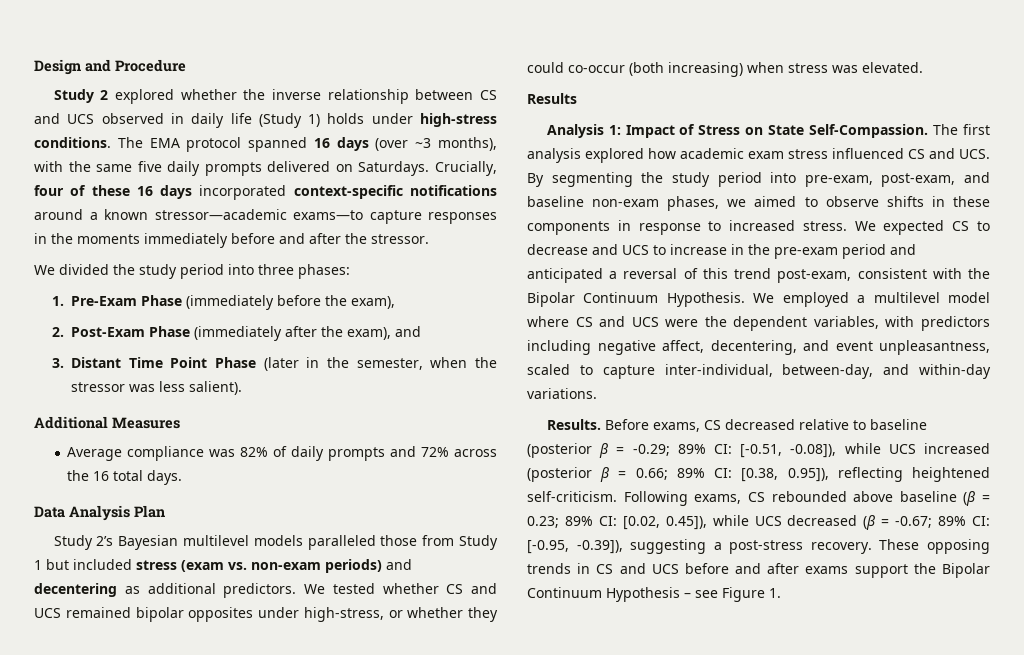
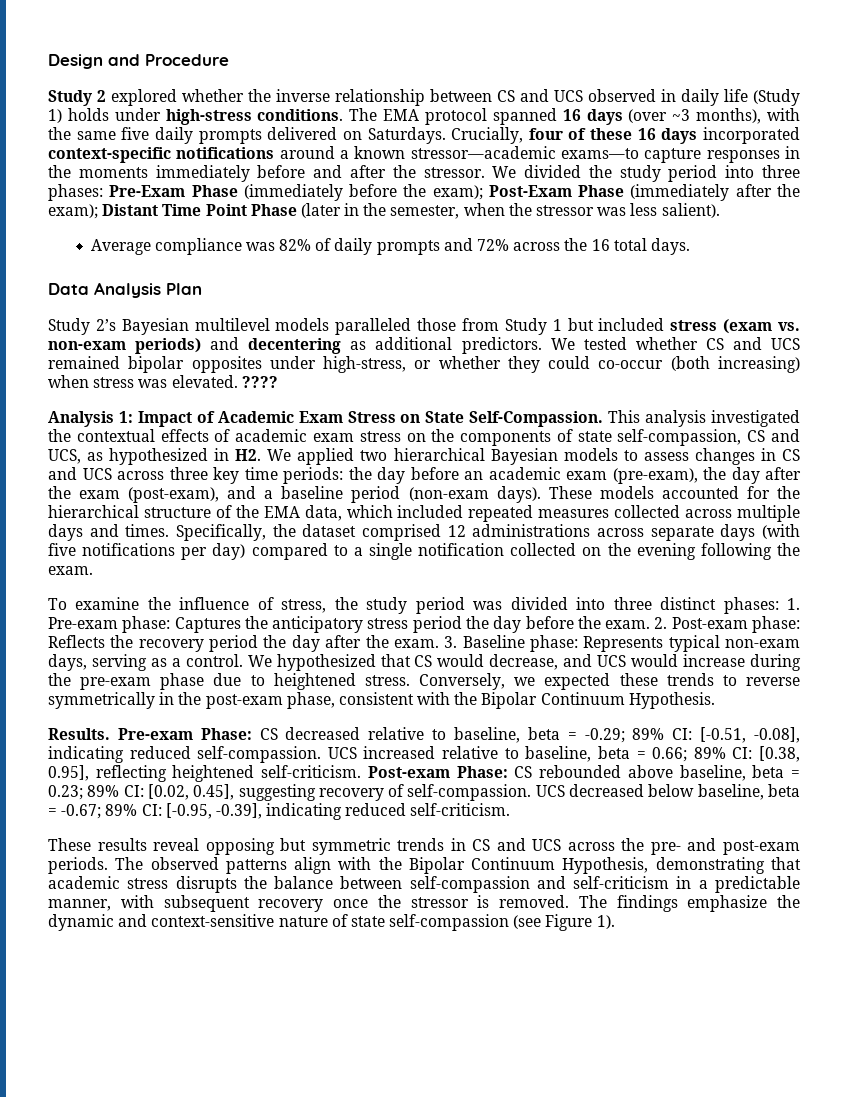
- Crucially, four of these 16 days incorporated context-specific notifications around a known stressor—academic exams—to capture responses in the moments immediately before and after the stressor.
- We divided the study period into three phases:
- 1. Pre-Exam Phase (immediately before the exam),
- 2. Post-Exam Phase (immediately after the exam), and
- 3. Distant Time Point Phase (later in the semester, when the stressor was less salient).
+ Crucially, four of these 16 days incorporated context-specific notifications around a known stressor—academic exams—to capture responses in the moments immediately before and after the stressor. We divided the study period into three phases: Pre-Exam Phase (immediately before the exam); Post-Exam Phase (immediately after the exam); Distant Time Point Phase (later in the semester, when the stressor was less salient).
- Additional Measures
- We tested whether CS and UCS remained bipolar opposites under high-stress, or whether they could co-occur (both increasing) when stress was elevated.
- Results
+ We tested whether CS and UCS remained bipolar opposites under high-stress, or whether they could co-occur (both increasing) when stress was elevated. ????
- Analysis 1: Impact of Stress on State Self-Compassion.
+ Analysis 1: Impact of Academic Exam Stress on State Self-Compassion.
- The first analysis explored how academic exam stress influenced CS and UCS. By segmenting the study period into pre-exam, post-exam, and baseline non-exam phases, we aimed to observe shifts in these components in response to increased stress. We expected CS to decrease and UCS to increase in the pre-exam period and anticipated a reversal of this trend post-exam, consistent with the Bipolar Continuum Hypothesis. We employed a multilevel model where CS and UCS were the dependent variables, with predictors including negative affect, decentering, and event unpleasantness, scaled to capture inter-individual, between-day, and within-day variations.
+ This analysis investigated the contextual effects of academic exam stress on the components of state self-compassion, CS and UCS, as hypothesized in H2. We applied two hierarchical Bayesian models to assess changes in CS and UCS across three key time periods: the day before an academic exam (pre-exam), the day after the exam (post-exam), and a baseline period (non-exam days). These models accounted for the hierarchical structure of the EMA data, which included repeated measures collected across multiple days and times. Specifically, the dataset comprised 12 administrations across separate days (with five notifications per day) compared to a single notification collected on the evening following the exam.
+ To examine the influence of stress, the study period was divided into three distinct phases: 1. Pre-exam phase: Captures the anticipatory stress period the day before the exam. 2. Post-exam phase: Reflects the recovery period the day after the exam. 3. Baseline phase: Represents typical non-exam days, serving as a control. We hypothesized that CS would decrease, and UCS would increase during the pre-exam phase due to heightened stress. Conversely, we expected these trends to reverse symmetrically in the post-exam phase, consistent with the Bipolar Continuum Hypothesis.
- Before exams, CS decreased relative to baseline (posterior β = -0.29; 89% CI: [-0.51, -0.08]), while UCS increased (posterior β = 0.66; 89% CI: [0.38, 0.95]), reflecting heightened self-criticism.
+ Pre-exam Phase: CS decreased relative to baseline, beta = -0.29; 89% CI: [-0.51, -0.08], indicating reduced self-compassion. UCS increased relative to baseline, beta = 0.66; 89% CI: [0.38, 0.95], reflecting heightened self-criticism.
- Following exams, CS rebounded above baseline (β = 0.23; 89% CI: [0.02, 0.45]), while UCS decreased (β = -0.67; 89% CI: [-0.95, -0.39]), suggesting a post-stress recovery. These opposing trends in CS and UCS before and after exams support the Bipolar Continuum Hypothesis – see Figure 1.
+ Post-exam Phase: CS rebounded above baseline, beta = 0.23; 89% CI: [0.02, 0.45], suggesting recovery of self-compassion. UCS decreased below baseline, beta = -0.67; 89% CI: [-0.95, -0.39], indicating reduced self-criticism.
+ These results reveal opposing but symmetric trends in CS and UCS across the pre- and post-exam periods. The observed patterns align with the Bipolar Continuum Hypothesis, demonstrating that academic stress disrupts the balance between self-compassion and self-criticism in a predictable manner, with subsequent recovery once the stressor is removed. The findings emphasize the dynamic and context-sensitive nature of state self-compassion (see Figure 1).

